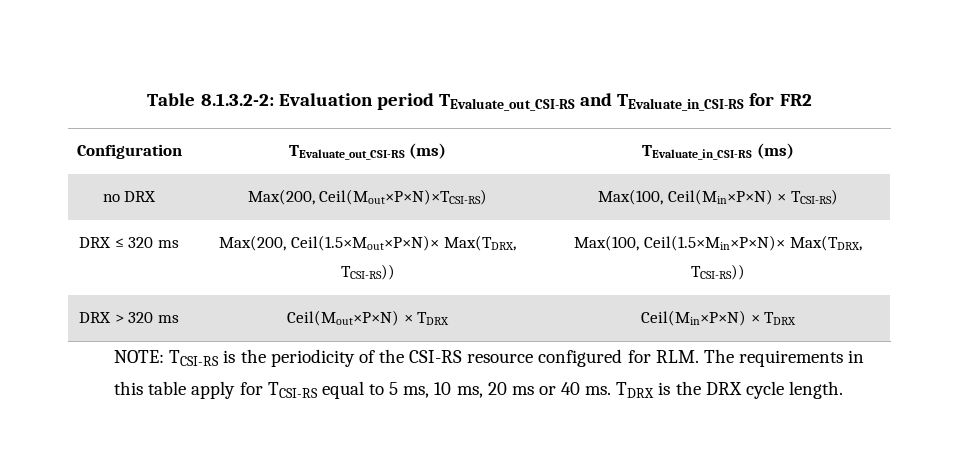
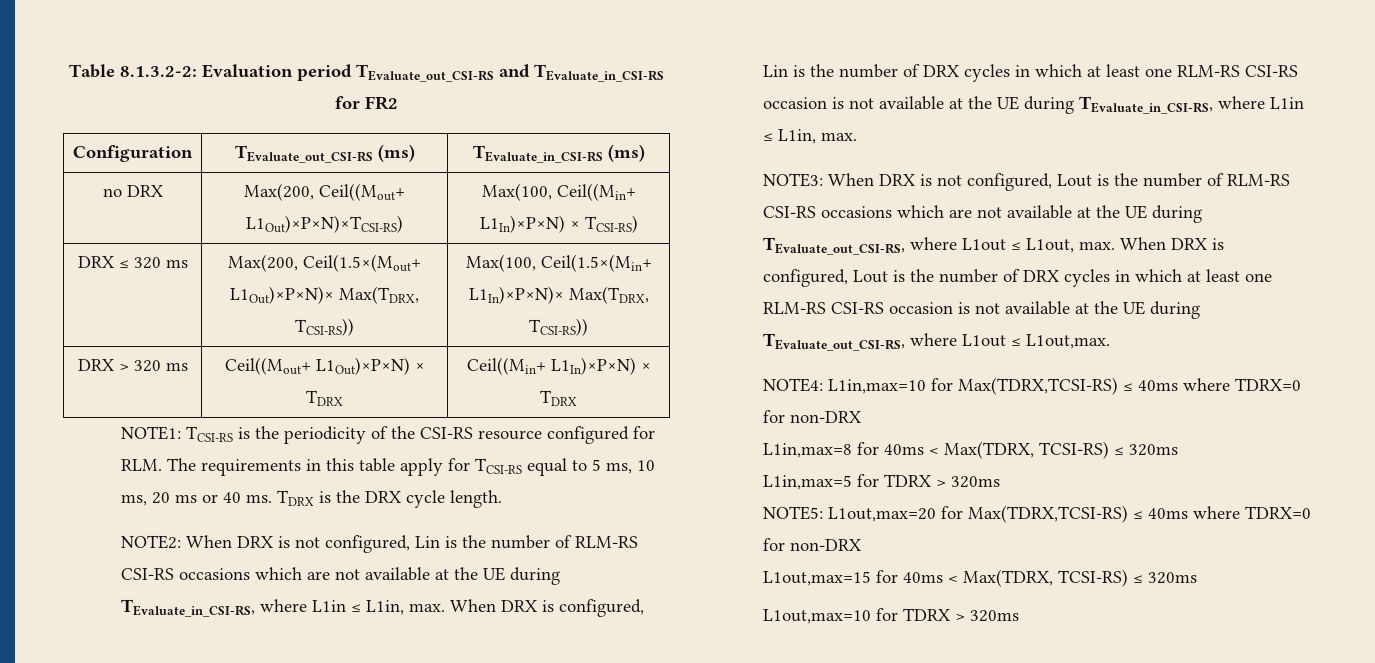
- no DRX | Max(200, Ceil(Mout×P×N)×TCSI-RS) | Max(100, Ceil(Min×P×N) × TCSI-RS)
+ no DRX | Max(200, Ceil((Mout+ L1Out)×P×N)×TCSI-RS) | Max(100, Ceil((Min+ L1In)×P×N) × TCSI-RS)
- DRX ≤ 320 ms | Max(200, Ceil(1.5×Mout×P×N)× Max(TDRX, TCSI-RS)) | Max(100, Ceil(1.5×Min×P×N)× Max(TDRX, TCSI-RS))
+ DRX ≤ 320 ms | Max(200, Ceil(1.5×(Mout+ L1Out)×P×N)× Max(TDRX, TCSI-RS)) | Max(100, Ceil(1.5×(Min+ L1In)×P×N)× Max(TDRX, TCSI-RS))
- DRX > 320 ms | Ceil(Mout×P×N) × TDRX | Ceil(Min×P×N) × TDRX
+ DRX > 320 ms | Ceil((Mout+ L1Out)×P×N) × TDRX | Ceil((Min+ L1In)×P×N) × TDRX
- NOTE: TCSI-RS is the periodicity of the CSI-RS resource configured for RLM. The requirements in this table apply for TCSI-RS equal to 5 ms, 10 ms, 20 ms or 40 ms.
+ NOTE1: TCSI-RS is the periodicity of the CSI-RS resource configured for RLM. The requirements in this table apply for TCSI-RS equal to 5 ms, 10 ms, 20 ms or 40 ms.
+ NOTE2: When DRX is not configured, Lin is the number of RLM-RS CSI-RS occasions which are not available at the UE during TEvaluate_in_CSI-RS, where L1in ≤ L1in, max. When DRX is configured, Lin is the number of DRX cycles in which at least one RLM-RS CSI-RS occasion is not available at the UE during TEvaluate_in_CSI-RS, where L1in ≤ L1in, max.
+ NOTE3: When DRX is not configured, Lout is the number of RLM-RS CSI-RS occasions which are not available at the UE during TEvaluate_out_CSI-RS, where L1out ≤ L1out, max. When DRX is configured, Lout is the number of DRX cycles in which at least one RLM-RS CSI-RS occasion is not available at the UE during TEvaluate_out_CSI-RS, where L1out ≤ L1out,max.
+ NOTE4: L1in,max=10 for Max(TDRX,TCSI-RS) ≤ 40ms where TDRX=0 for non-DRX
+ L1in,max=8 for 40ms < Max(TDRX, TCSI-RS) ≤ 320ms
+ L1in,max=5 for TDRX > 320ms
+ NOTE5: L1out,max=20 for Max(TDRX,TCSI-RS) ≤ 40ms where TDRX=0 for non-DRX
+ L1out,max=15 for 40ms < Max(TDRX, TCSI-RS) ≤ 320ms
+ L1out,max=10 for TDRX > 320ms

